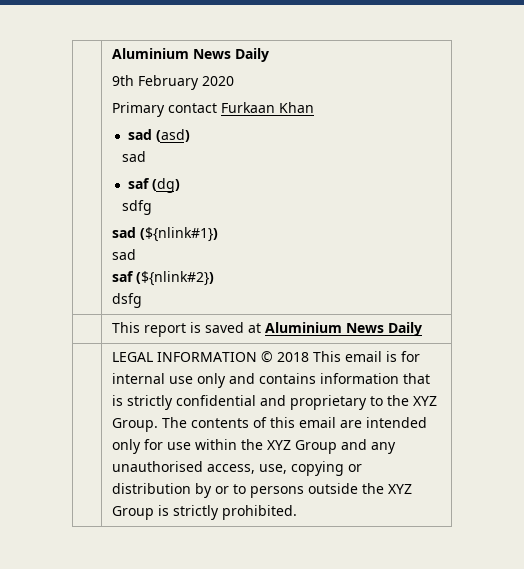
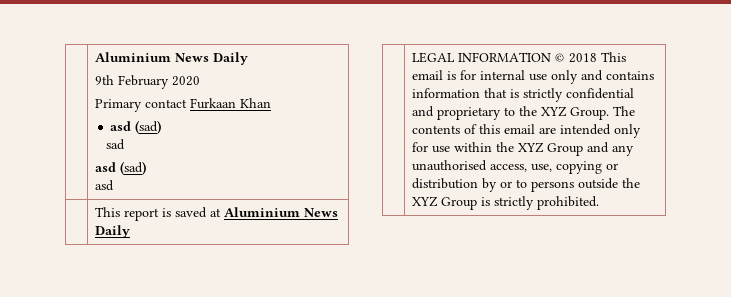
  | Aluminium News Daily
  9th February 2020
  Primary contact Furkaan Khan
- sad (asd)
+ asd (sad)
  sad
- saf (dg)
- sdfg
- sad (${nlink#1})
- sad
- saf (${nlink#2})
- dsfg
+ asd (sad)
+ asd

